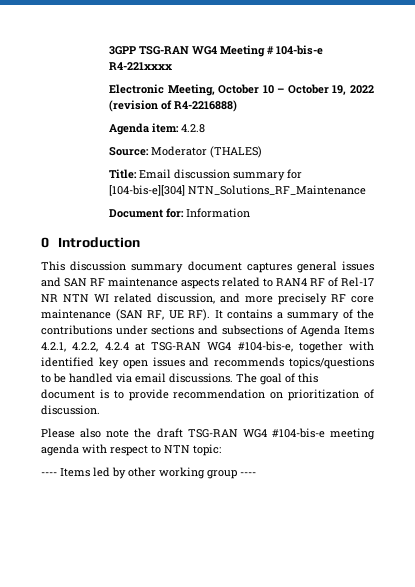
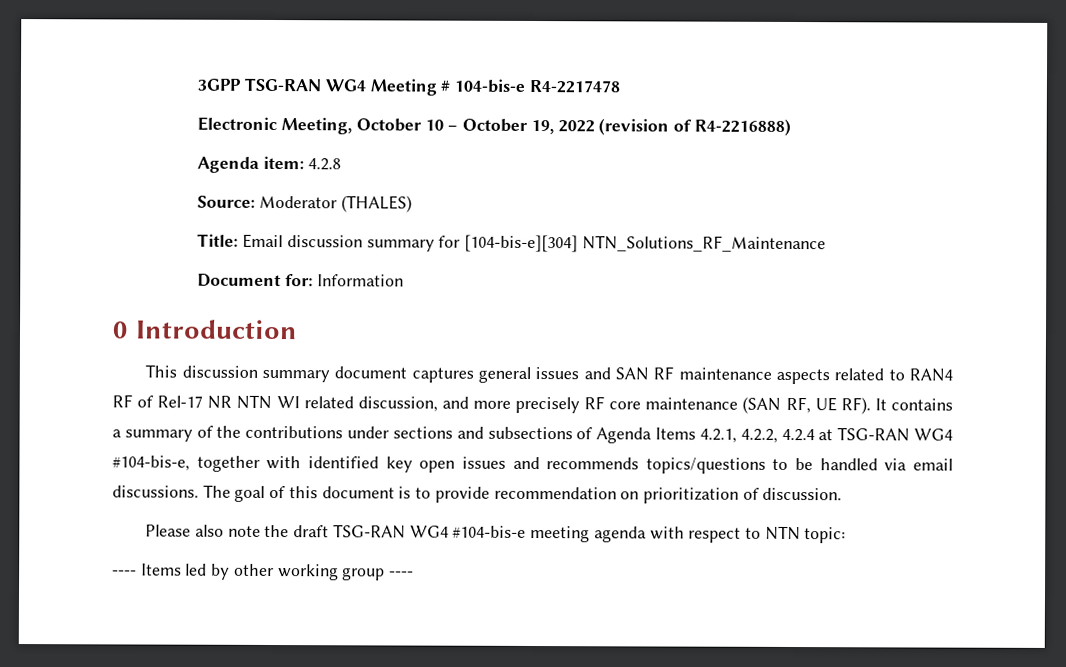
- 3GPP TSG-RAN WG4 Meeting # 104-bis-e R4-221xxxx
+ 3GPP TSG-RAN WG4 Meeting # 104-bis-e R4-2217478

